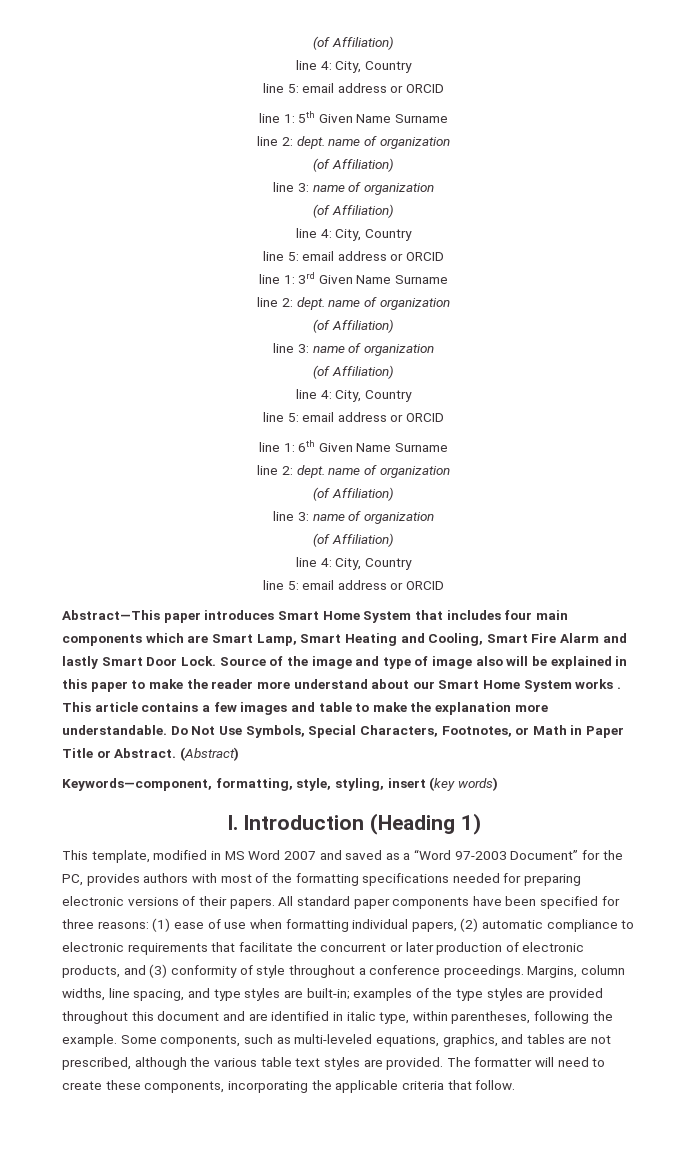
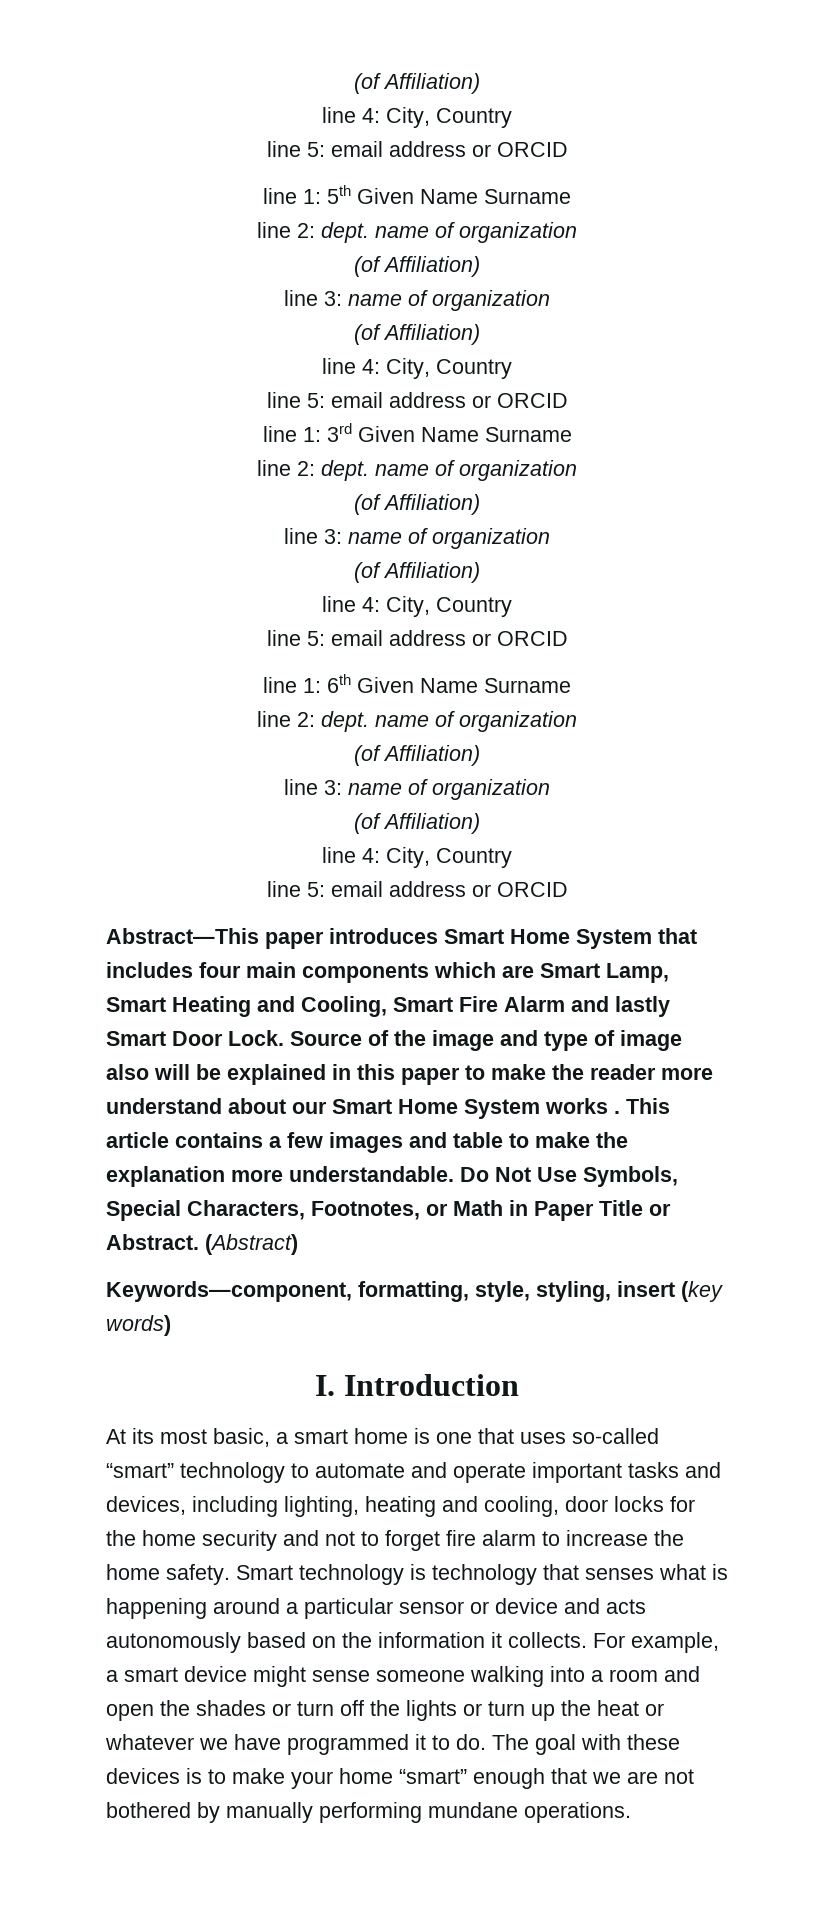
- I. Introduction (Heading 1)
- This template, modified in MS Word 2007 and saved as a “Word 97-2003 Document” for the PC, provides authors with most of the formatting specifications needed for preparing electronic versions of their papers. All standard paper components have been specified for three reasons: (1) ease of use when formatting individual papers, (2) automatic compliance to electronic requirements that facilitate the concurrent or later production of electronic products, and (3) conformity of style throughout a conference proceedings. Margins, column widths, line spacing, and type styles are built-in; examples of the type styles are provided throughout this document and are identified in italic type, within parentheses, following the example. Some components, such as multi-leveled equations, graphics, and tables are not prescribed, although the various table text styles are provided. The formatter will need to create these components, incorporating the applicable criteria that follow.
+ I. Introduction
+ At its most basic, a smart home is one that uses so-called “smart” technology to automate and operate important tasks and devices, including lighting, heating and cooling, door locks for the home security and not to forget fire alarm to increase the home safety. Smart technology is technology that senses what is happening around a particular sensor or device and acts autonomously based on the information it collects. For example, a smart device might sense someone walking into a room and open the shades or turn off the lights or turn up the heat or whatever we have programmed it to do. The goal with these devices is to make your home “smart” enough that we are not bothered by manually performing mundane operations.

